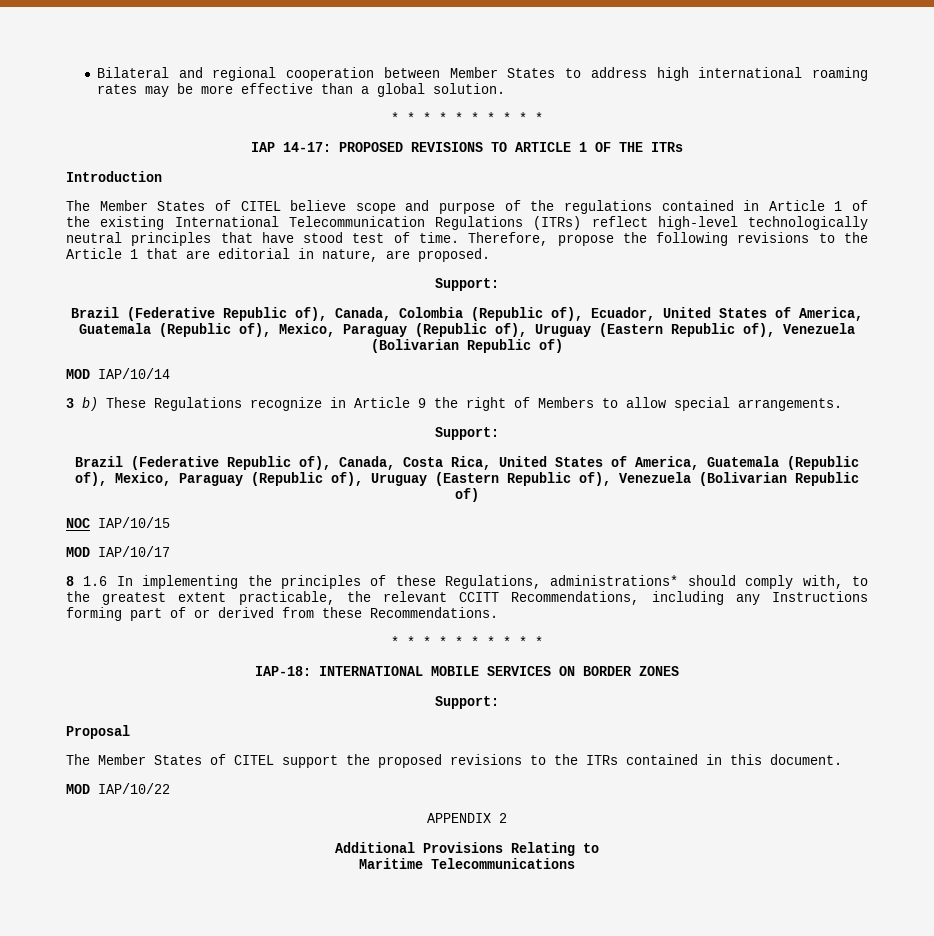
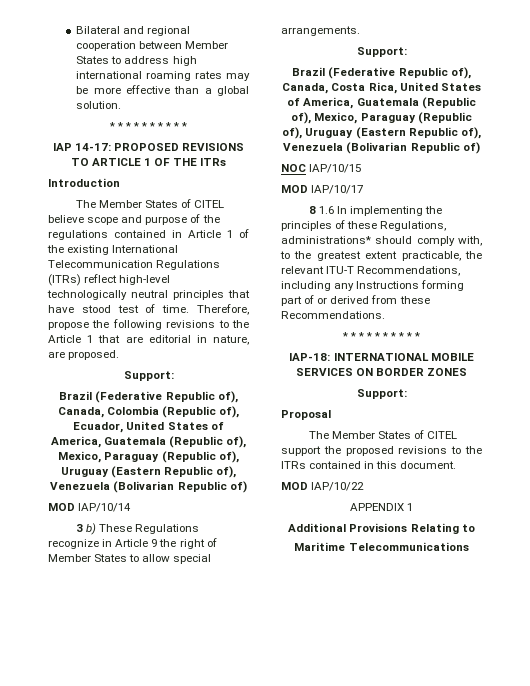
- 3 b) These Regulations recognize in Article 9 the right of Members to allow special arrangements.
+ 3 b) These Regulations recognize in Article 9 the right of Member States to allow special arrangements.
- 8 1.6 In implementing the principles of these Regulations, administrations* should comply with, to the greatest extent practicable, the relevant CCITT Recommendations, including any Instructions forming part of or derived from these Recommendations.
+ 8 1.6 In implementing the principles of these Regulations, administrations* should comply with, to the greatest extent practicable, the relevant ITU-T Recommendations, including any Instructions forming part of or derived from these Recommendations.
- APPENDIX 2
+ APPENDIX 1

